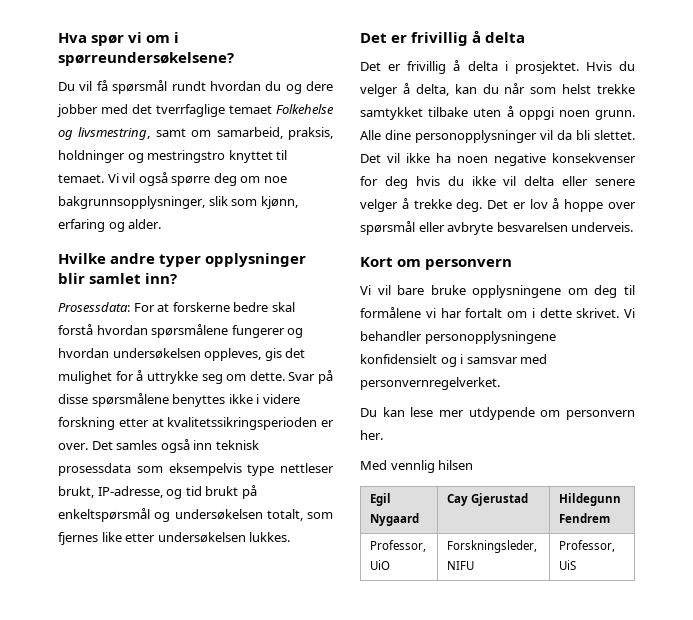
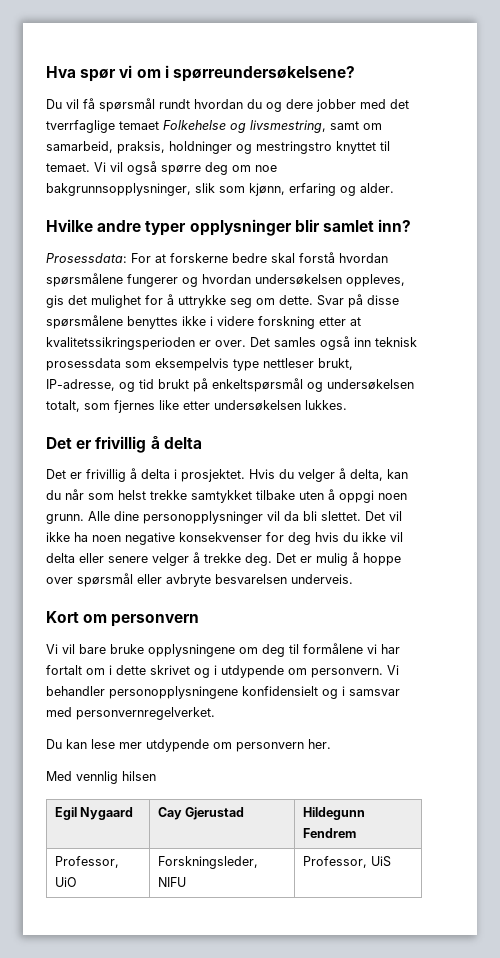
- Det er lov å hoppe over spørsmål eller avbryte besvarelsen underveis.
+ Det er mulig å hoppe over spørsmål eller avbryte besvarelsen underveis.
- Vi vil bare bruke opplysningene om deg til formålene vi har fortalt om i dette skrivet.
+ Vi vil bare bruke opplysningene om deg til formålene vi har fortalt om i dette skrivet og i utdypende om personvern.

